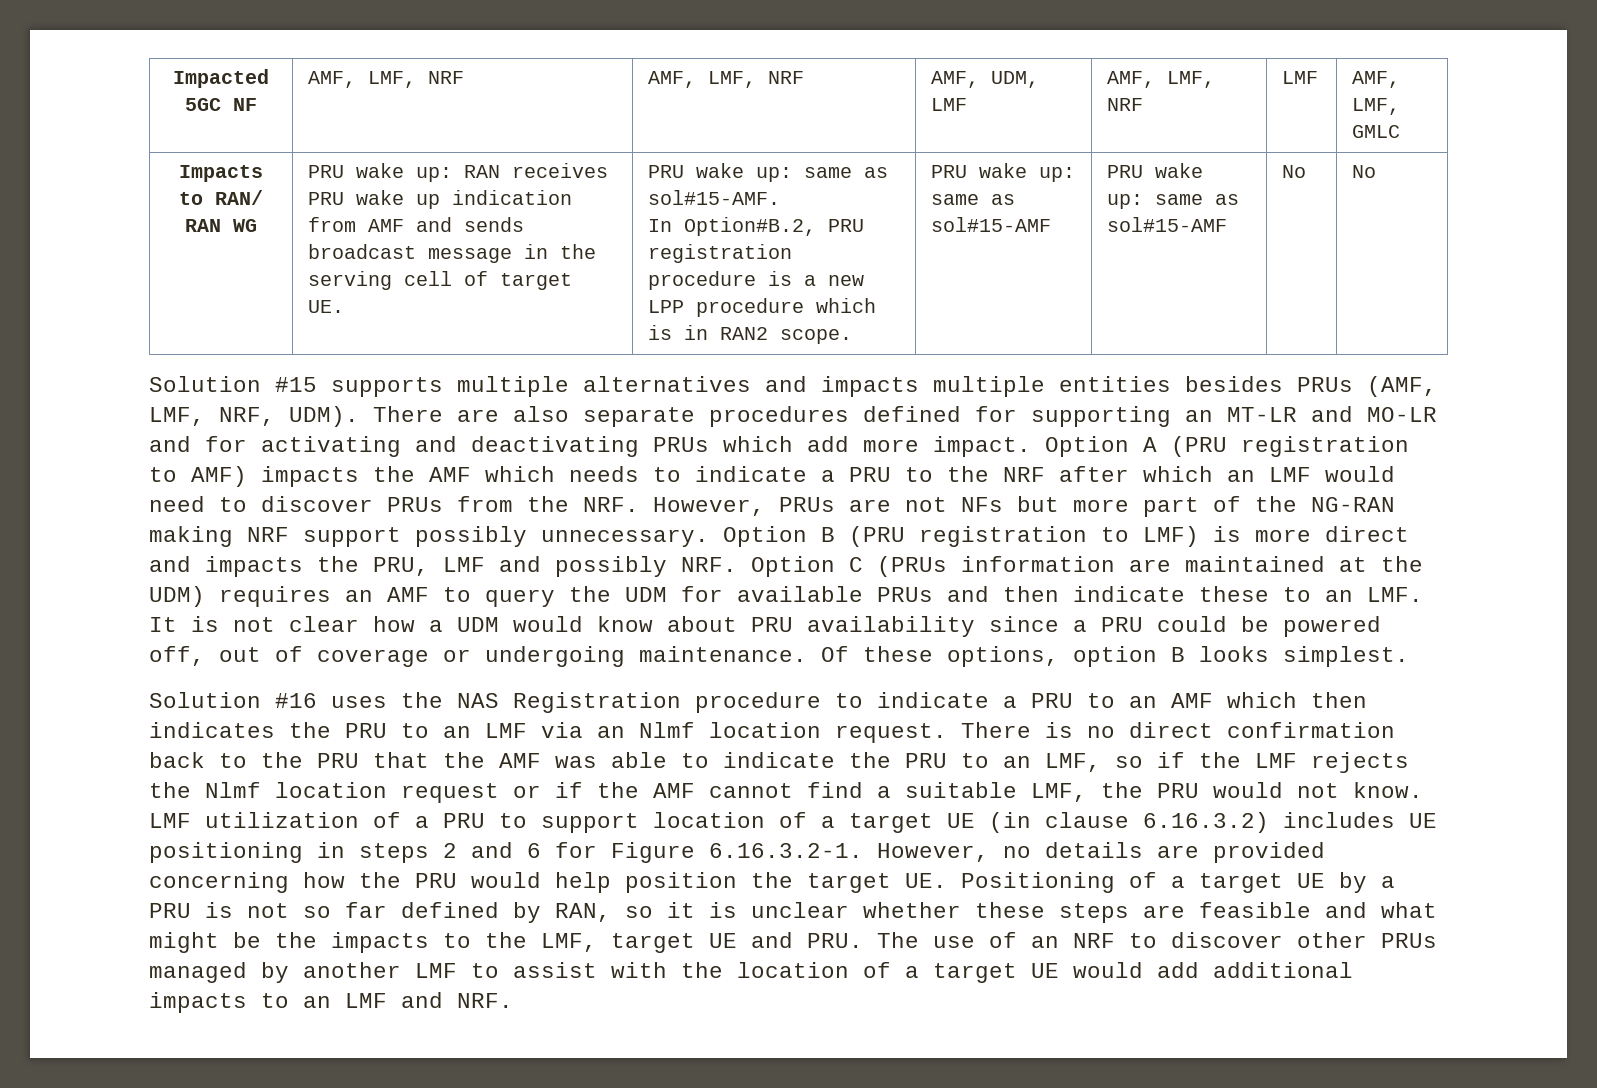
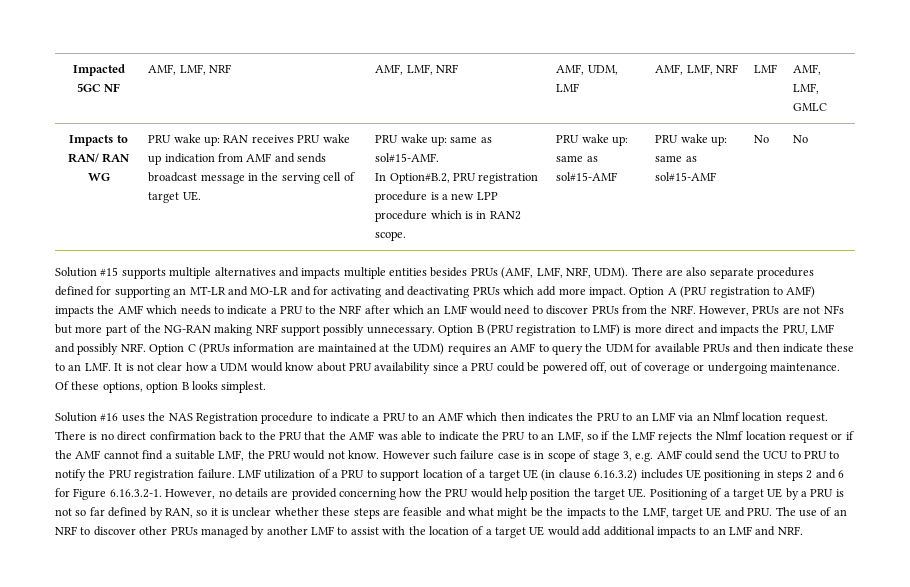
+ However such failure case is in scope of stage 3, e.g. AMF could send the UCU to PRU to notify the PRU registration failure.

